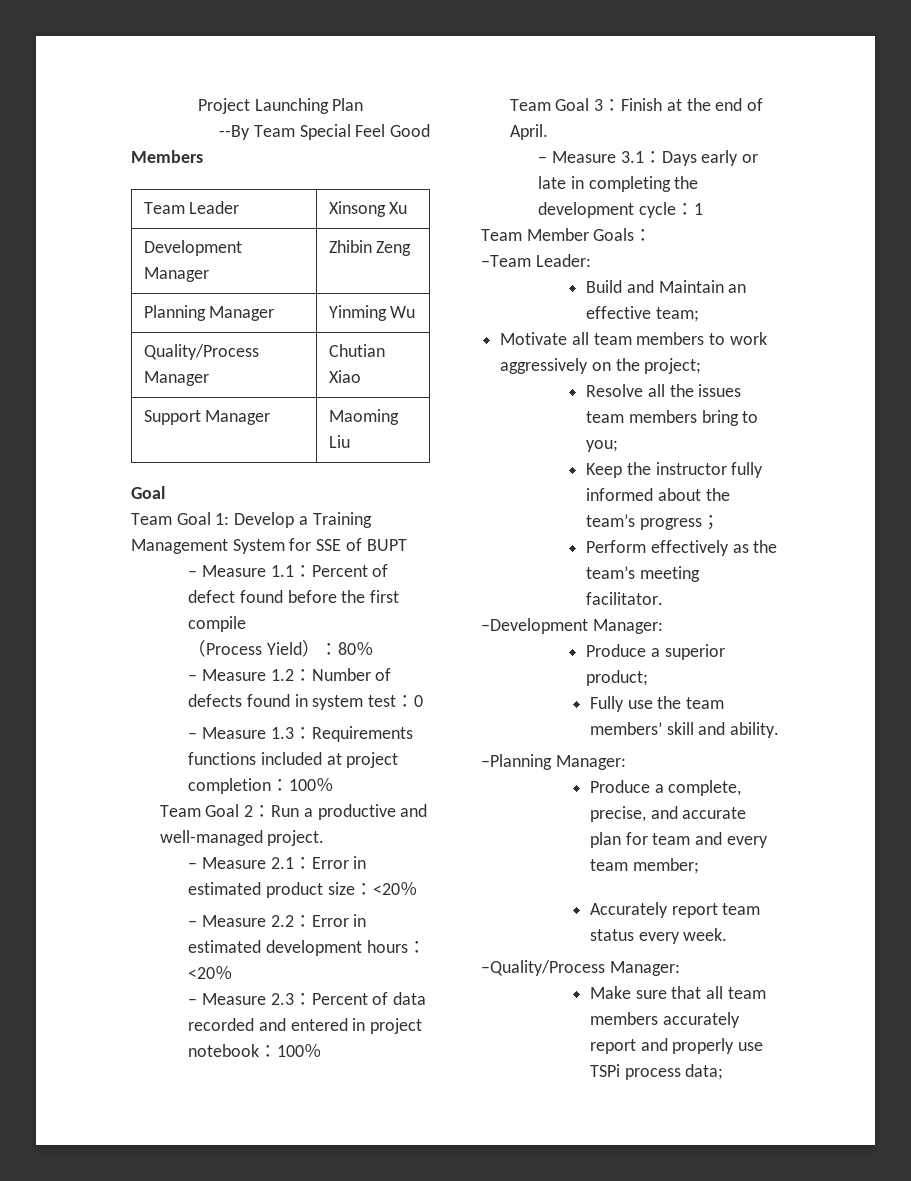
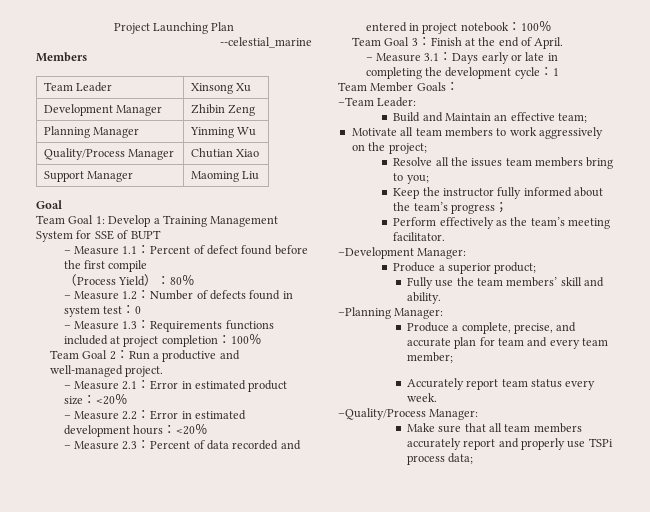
- --By Team Special Feel Good
+ --celestial_marine

